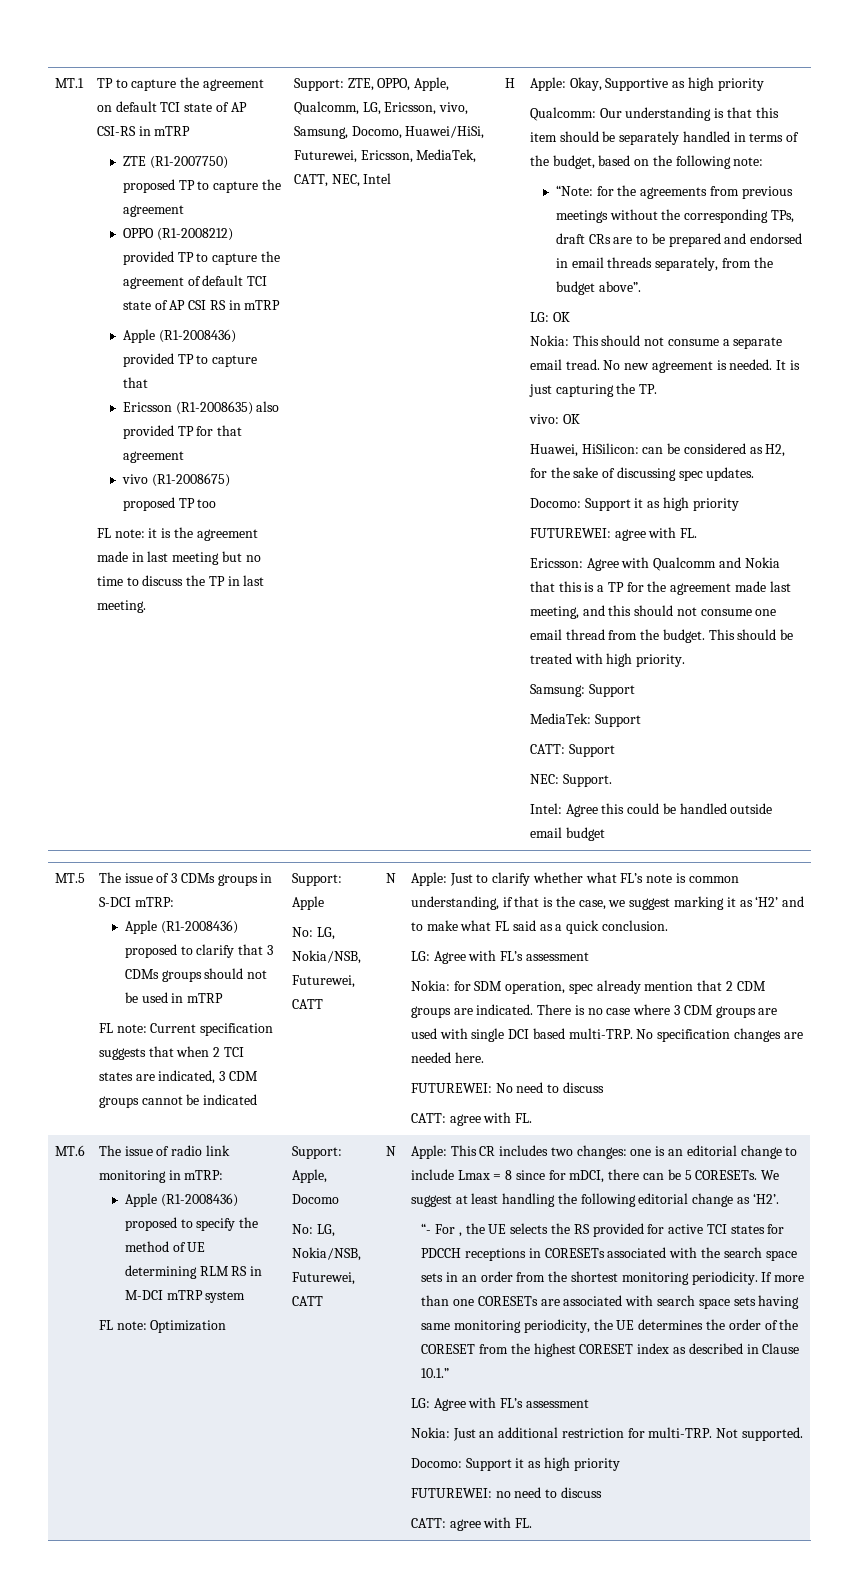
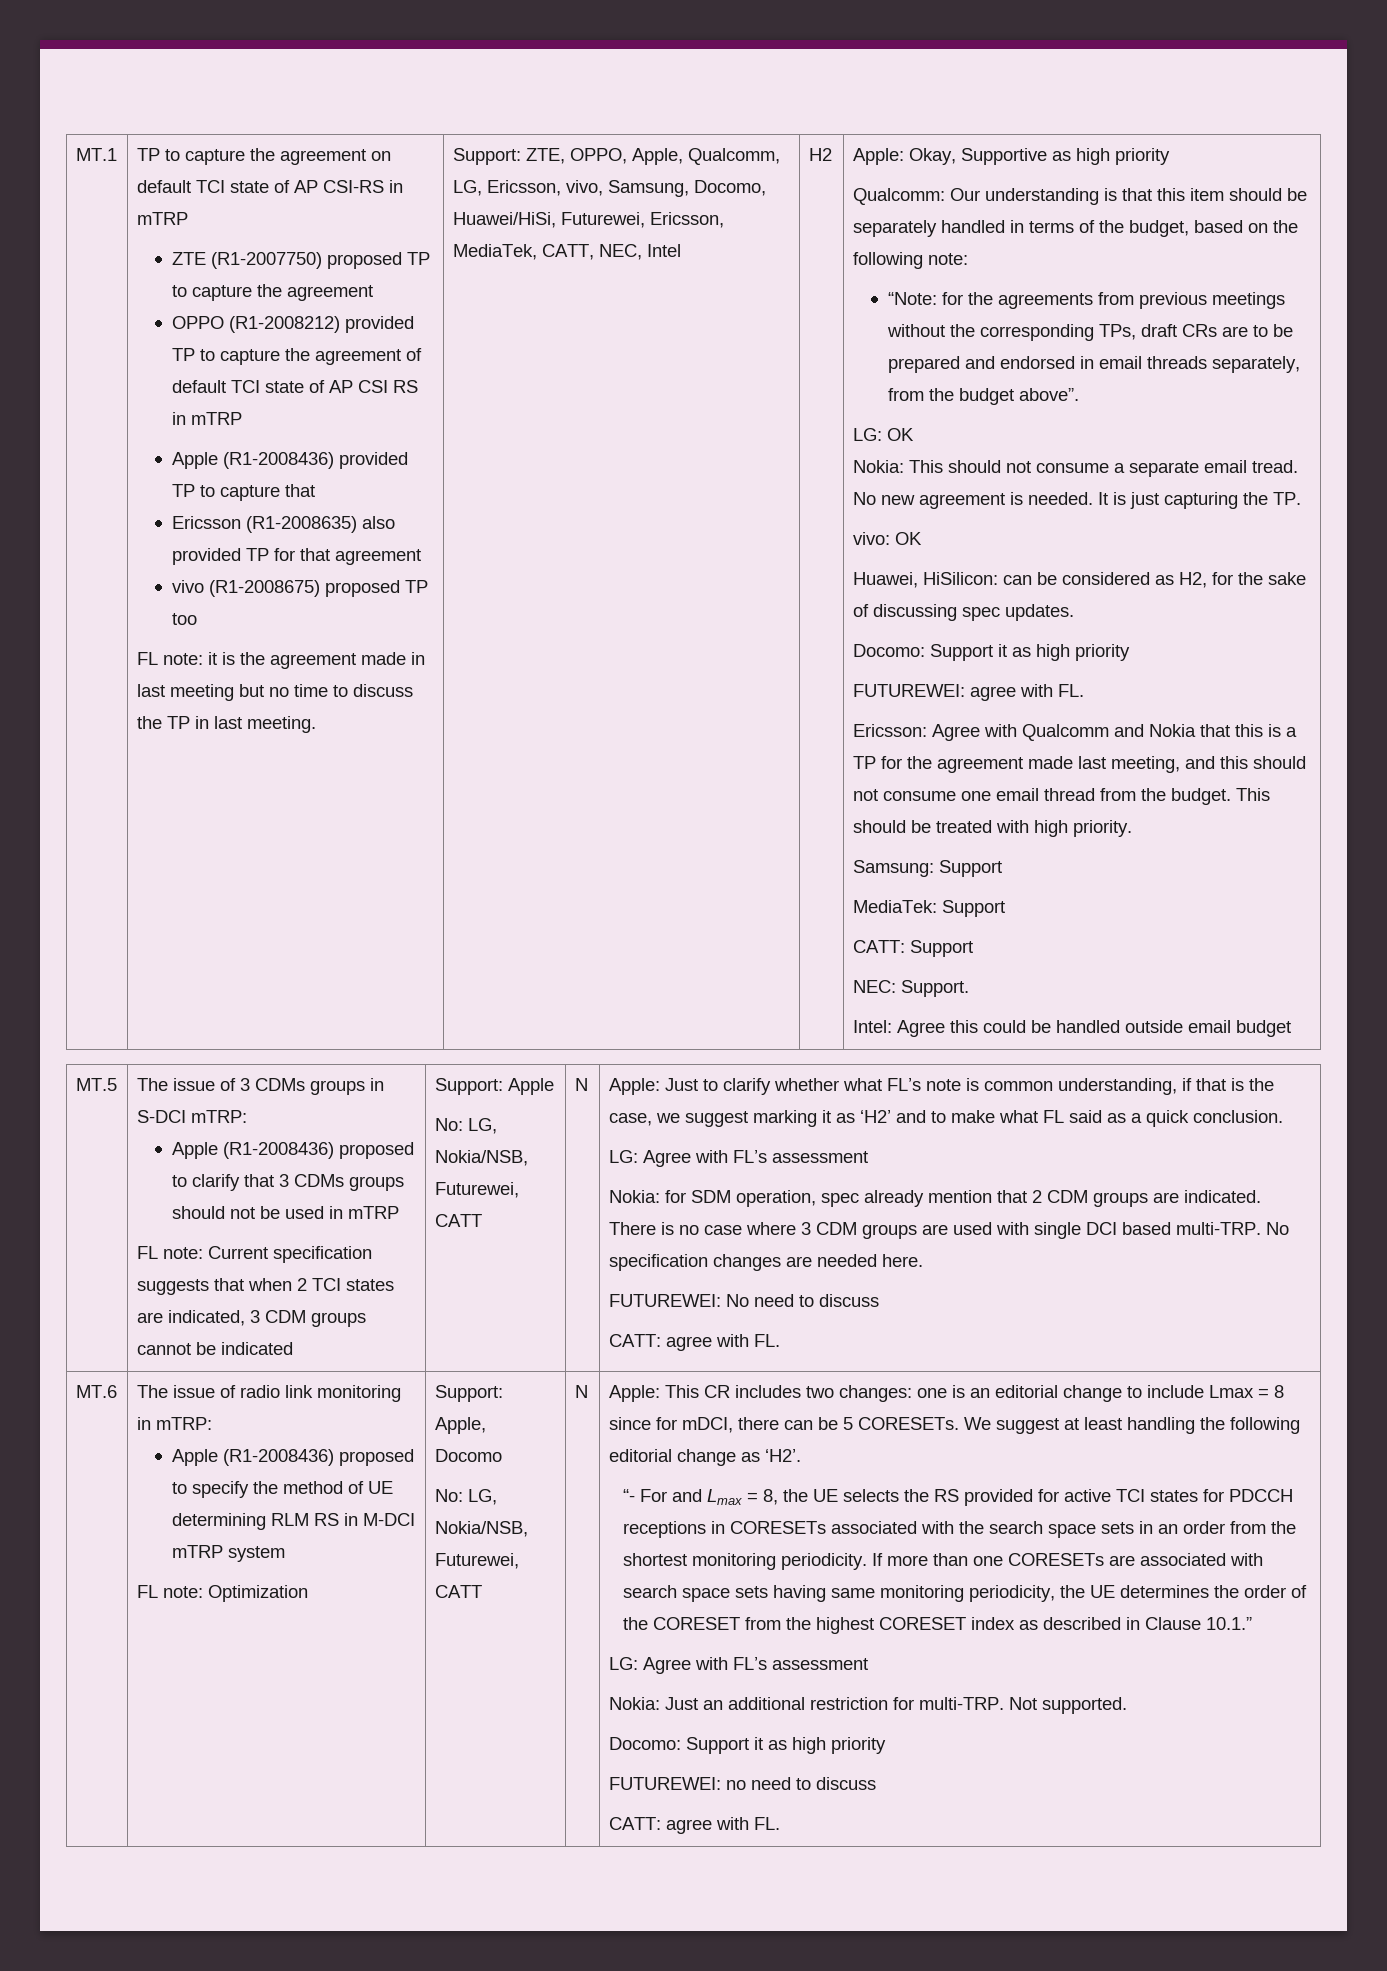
- H
+ H2
- “- For , the UE selects the RS provided for active TCI states for PDCCH receptions in CORESETs associated with the search space sets in an order from the shortest monitoring periodicity.
+ “- For and Lmax = 8, the UE selects the RS provided for active TCI states for PDCCH receptions in CORESETs associated with the search space sets in an order from the shortest monitoring periodicity.

